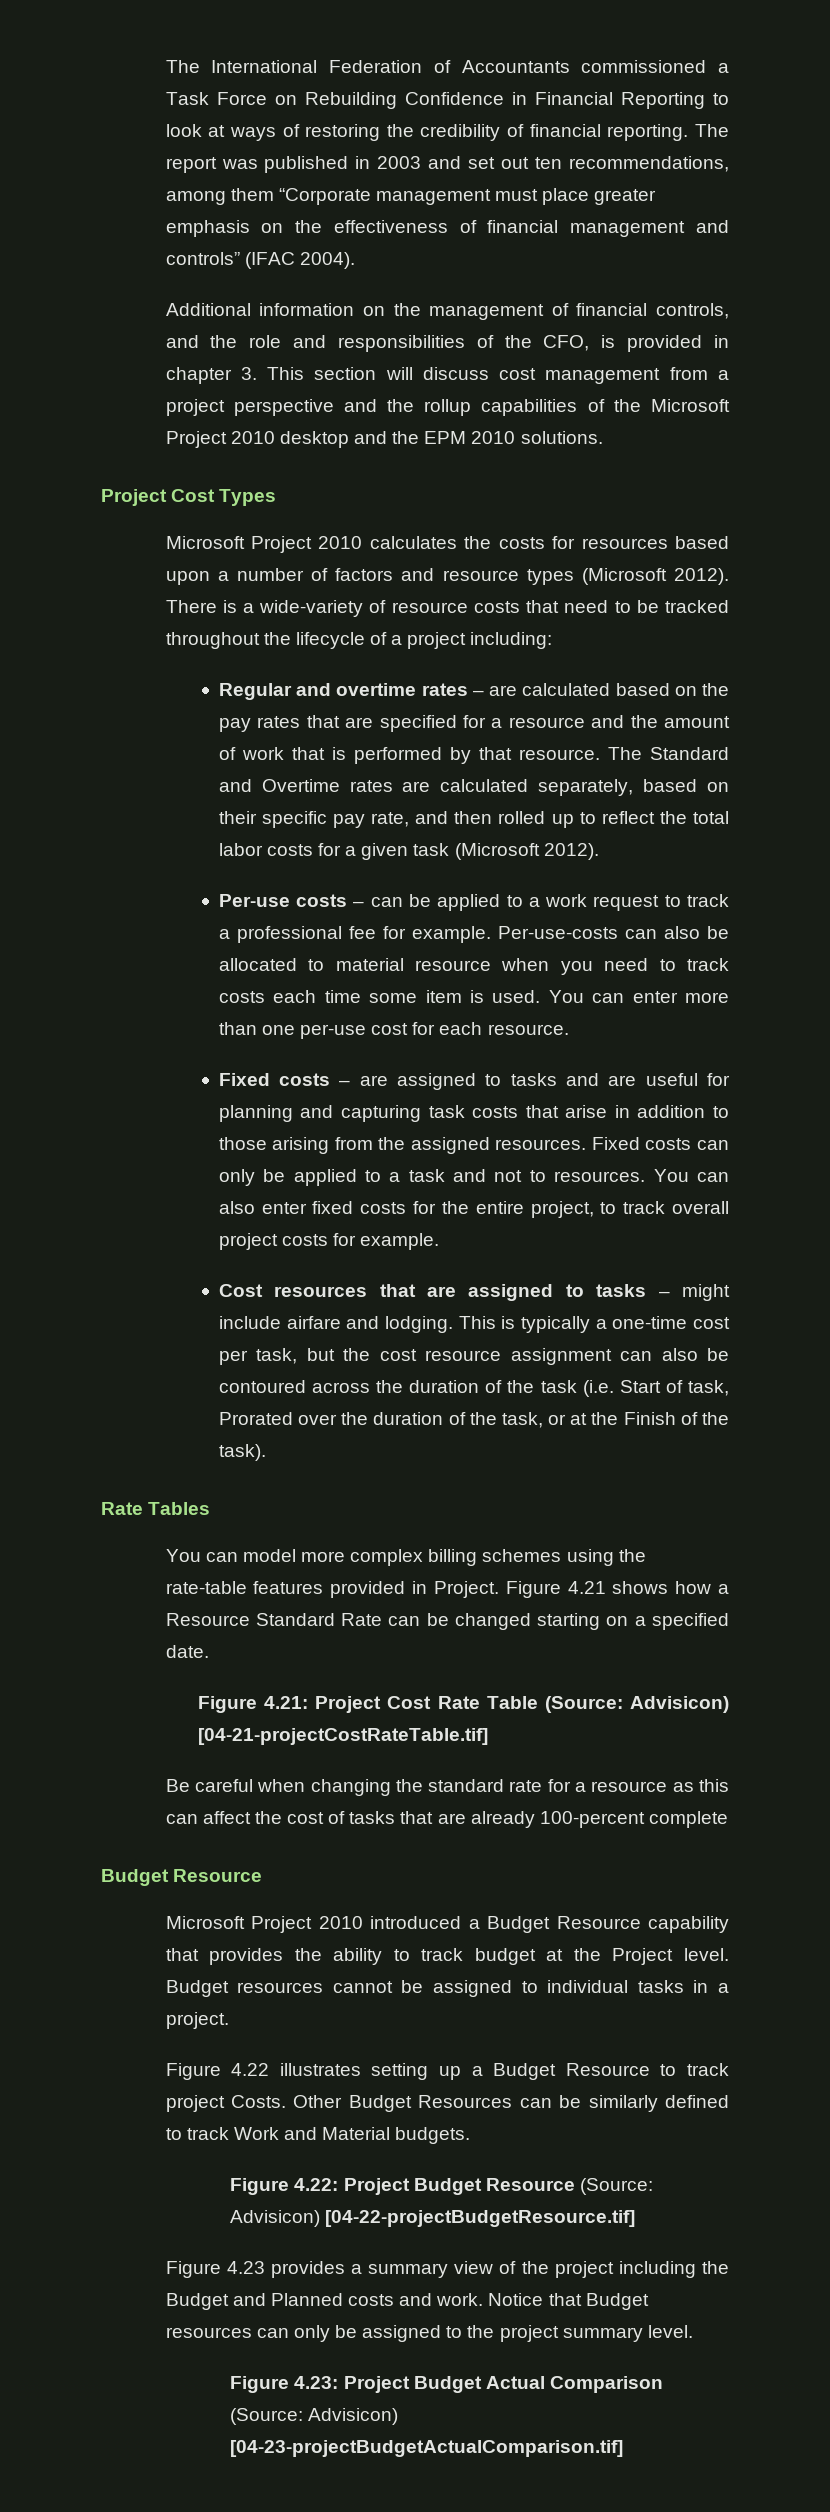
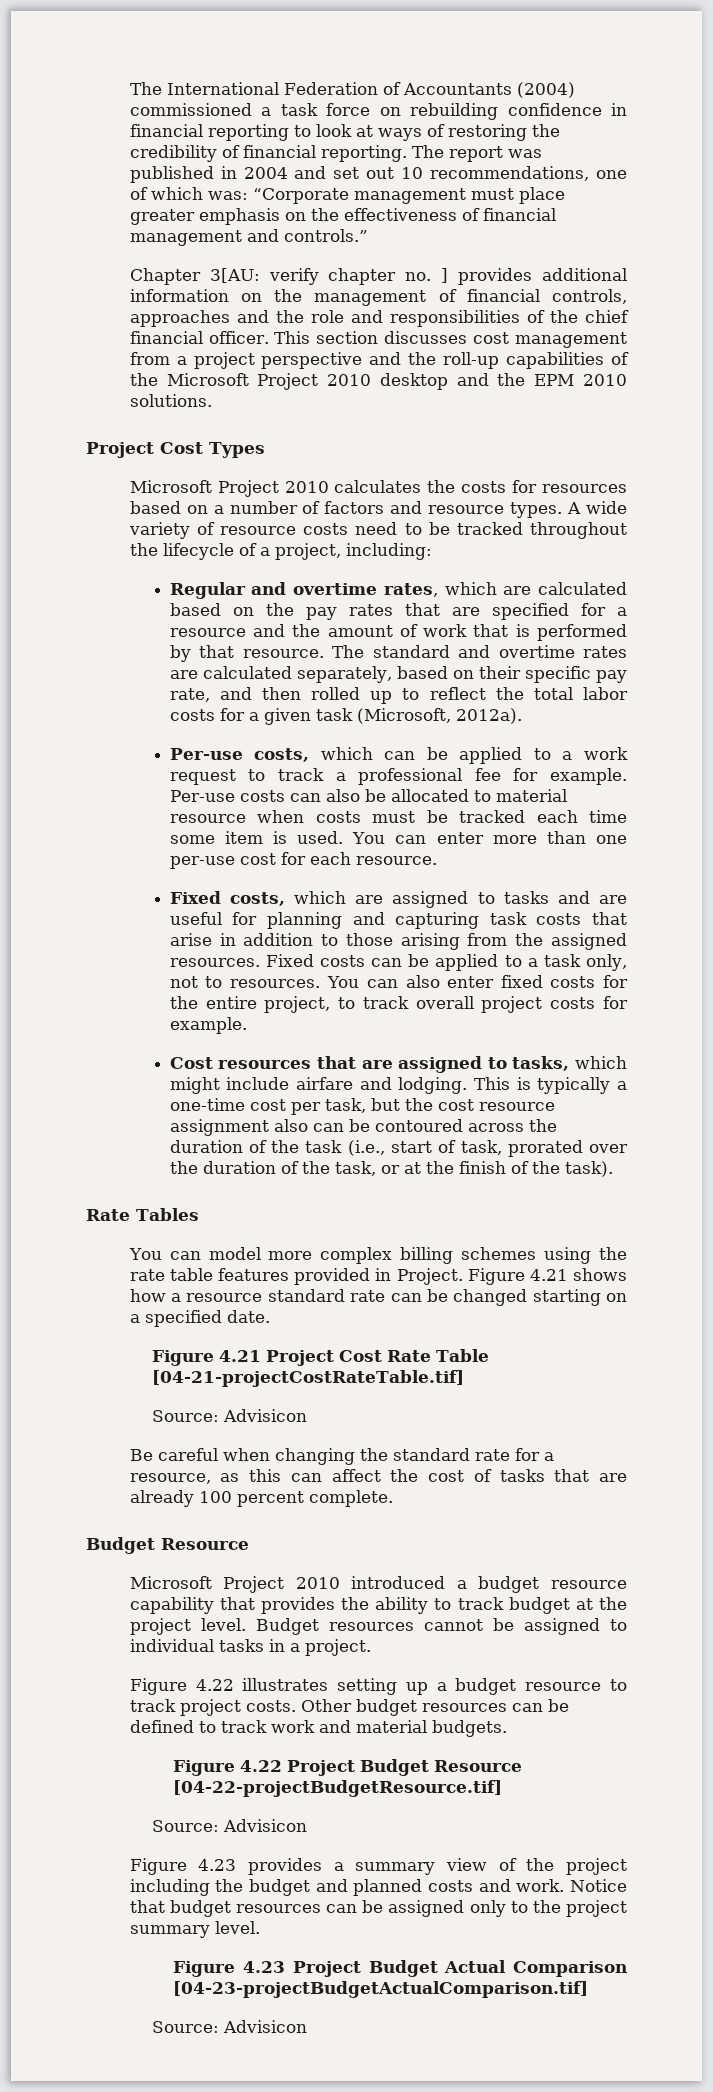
- The International Federation of Accountants commissioned a Task Force on Rebuilding Confidence in Financial Reporting to look at ways of restoring the credibility of financial reporting.
+ The International Federation of Accountants (2004) commissioned a task force on rebuilding confidence in financial reporting to look at ways of restoring the credibility of financial reporting.
- The report was published in 2003 and set out ten recommendations, among them “Corporate management must place greater emphasis on the effectiveness of financial management and controls” (IFAC 2004).
- Additional information on the management of financial controls, and the role and responsibilities of the CFO, is provided in chapter 3. This section will discuss cost management from a project perspective and the rollup capabilities of the Microsoft Project 2010 desktop and the EPM 2010 solutions.
+ The report was published in 2004 and set out 10 recommendations, one of which was: “Corporate management must place greater emphasis on the effectiveness of financial management and controls.”
+ Chapter 3[AU: verify chapter no. ] provides additional information on the management of financial controls, approaches and the role and responsibilities of the chief financial officer. This section discusses cost management from a project perspective and the roll-up capabilities of the Microsoft Project 2010 desktop and the EPM 2010 solutions.
- Microsoft Project 2010 calculates the costs for resources based upon a number of factors and resource types (Microsoft 2012). There is a wide-variety of resource costs that need to be tracked throughout the lifecycle of a project including:
+ Microsoft Project 2010 calculates the costs for resources based on a number of factors and resource types. A wide variety of resource costs need to be tracked throughout the lifecycle of a project, including:
- Regular and overtime rates – are calculated based on the pay rates that are specified for a resource and the amount of work that is performed by that resource.
+ Regular and overtime rates, which are calculated based on the pay rates that are specified for a resource and the amount of work that is performed by that resource.
- The Standard and Overtime rates are calculated separately, based on their specific pay rate, and then rolled up to reflect the total labor costs for a given task (Microsoft 2012).
- Per-use costs – can be applied to a work request to track a professional fee for example.
+ The standard and overtime rates are calculated separately, based on their specific pay rate, and then rolled up to reflect the total labor costs for a given task (Microsoft, 2012a).
+ Per-use costs, which can be applied to a work request to track a professional fee for example.
- Per-use-costs can also be allocated to material resource when you need to track costs each time some item is used.
+ Per-use costs can also be allocated to material resource when costs must be tracked each time some item is used.
- Fixed costs – are assigned to tasks and are useful for planning and capturing task costs that arise in addition to those arising from the assigned resources.
+ Fixed costs, which are assigned to tasks and are useful for planning and capturing task costs that arise in addition to those arising from the assigned resources.
- Fixed costs can only be applied to a task and not to resources.
+ Fixed costs can be applied to a task only, not to resources.
- Cost resources that are assigned to tasks – might include airfare and lodging.
+ Cost resources that are assigned to tasks, which might include airfare and lodging.
- This is typically a one-time cost per task, but the cost resource assignment can also be contoured across the duration of the task (i.e. Start of task, Prorated over the duration of the task, or at the Finish of the task).
+ This is typically a one-time cost per task, but the cost resource assignment also can be contoured across the duration of the task (i.e., start of task, prorated over the duration of the task, or at the finish of the task).
- You can model more complex billing schemes using the rate-table features provided in Project.
+ You can model more complex billing schemes using the rate table features provided in Project.
- Figure 4.21 shows how a Resource Standard Rate can be changed starting on a specified date.
+ Figure 4.21 shows how a resource standard rate can be changed starting on a specified date.
- Figure 4.21: Project Cost Rate Table (Source: Advisicon) [04-21-projectCostRateTable.tif]
+ Figure 4.21 Project Cost Rate Table [04-21-projectCostRateTable.tif]
+ Source: Advisicon
- Be careful when changing the standard rate for a resource as this can affect the cost of tasks that are already 100-percent complete
+ Be careful when changing the standard rate for a resource, as this can affect the cost of tasks that are already 100 percent complete.
- Microsoft Project 2010 introduced a Budget Resource capability that provides the ability to track budget at the Project level.
+ Microsoft Project 2010 introduced a budget resource capability that provides the ability to track budget at the project level.
- Figure 4.22 illustrates setting up a Budget Resource to track project Costs. Other Budget Resources can be similarly defined to track Work and Material budgets.
+ Figure 4.22 illustrates setting up a budget resource to track project costs. Other budget resources can be defined to track work and material budgets.
- Figure 4.22: Project Budget Resource (Source: Advisicon) [04-22-projectBudgetResource.tif]
+ Figure 4.22 Project Budget Resource [04-22-projectBudgetResource.tif]
+ Source: Advisicon
- Figure 4.23 provides a summary view of the project including the Budget and Planned costs and work.
+ Figure 4.23 provides a summary view of the project including the budget and planned costs and work.
- Notice that Budget resources can only be assigned to the project summary level.
+ Notice that budget resources can be assigned only to the project summary level.
- Figure 4.23: Project Budget Actual Comparison (Source: Advisicon) [04-23-projectBudgetActualComparison.tif]
+ Figure 4.23 Project Budget Actual Comparison [04-23-projectBudgetActualComparison.tif]
+ Source: Advisicon

